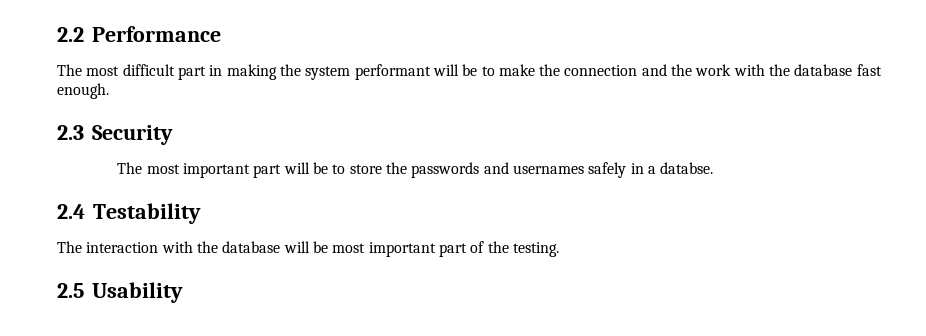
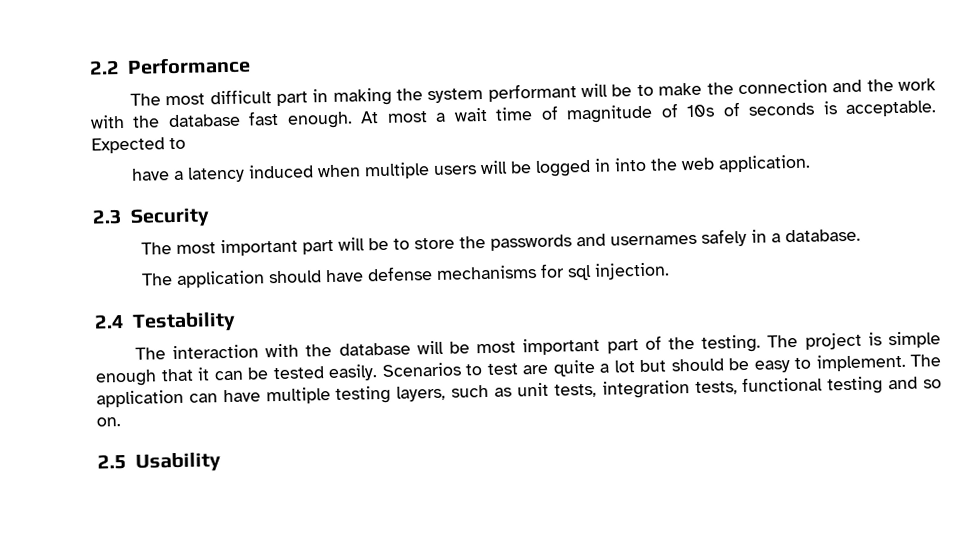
+ At most a wait time of magnitude of 10s of seconds is acceptable. Expected to
+ have a latency induced when multiple users will be logged in into the web application.
- The most important part will be to store the passwords and usernames safely in a databse.
+ The most important part will be to store the passwords and usernames safely in a database.
+ The application should have defense mechanisms for sql injection.
+ The project is simple enough that it can be tested easily. Scenarios to test are quite a lot but should be easy to implement. The application can have multiple testing layers, such as unit tests, integration tests, functional testing and so on.

